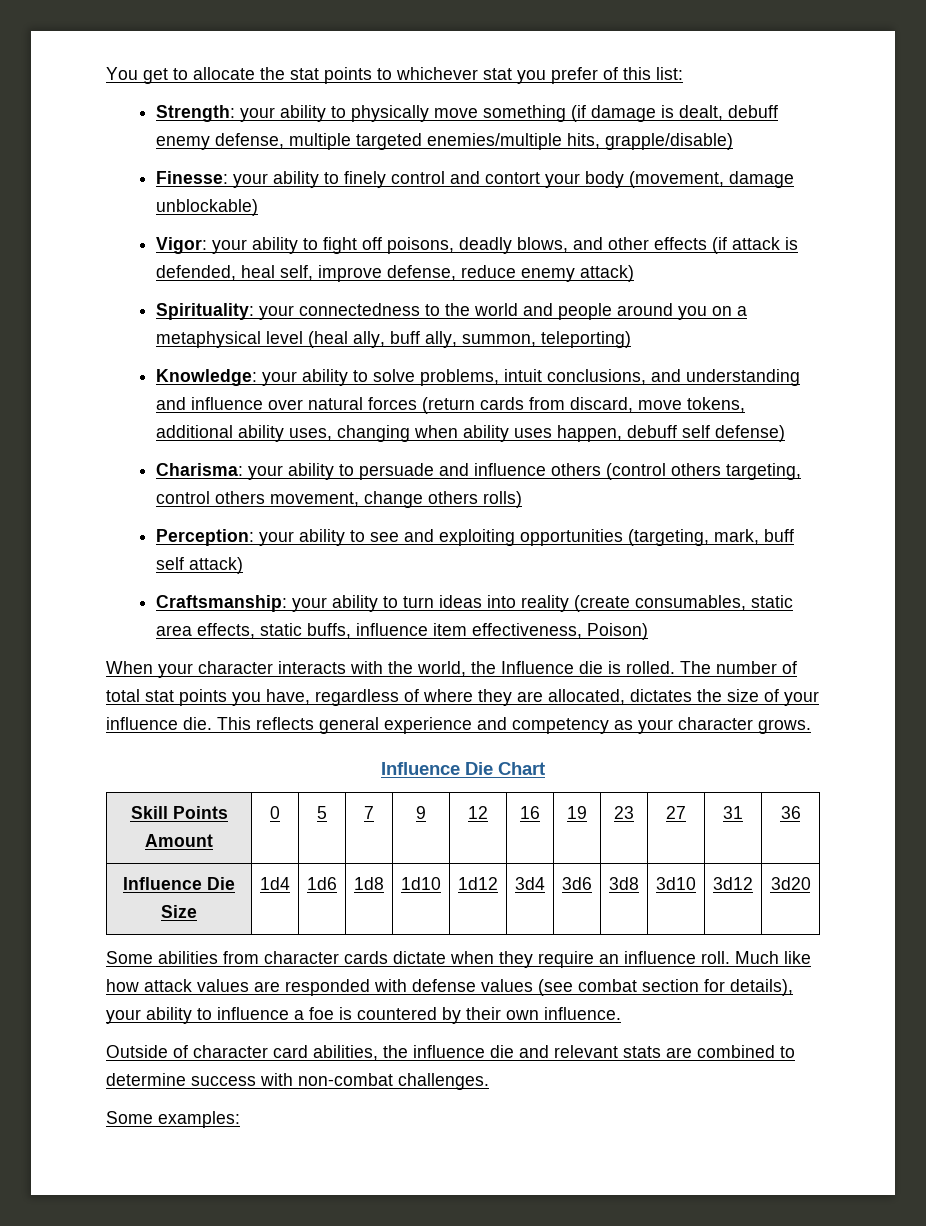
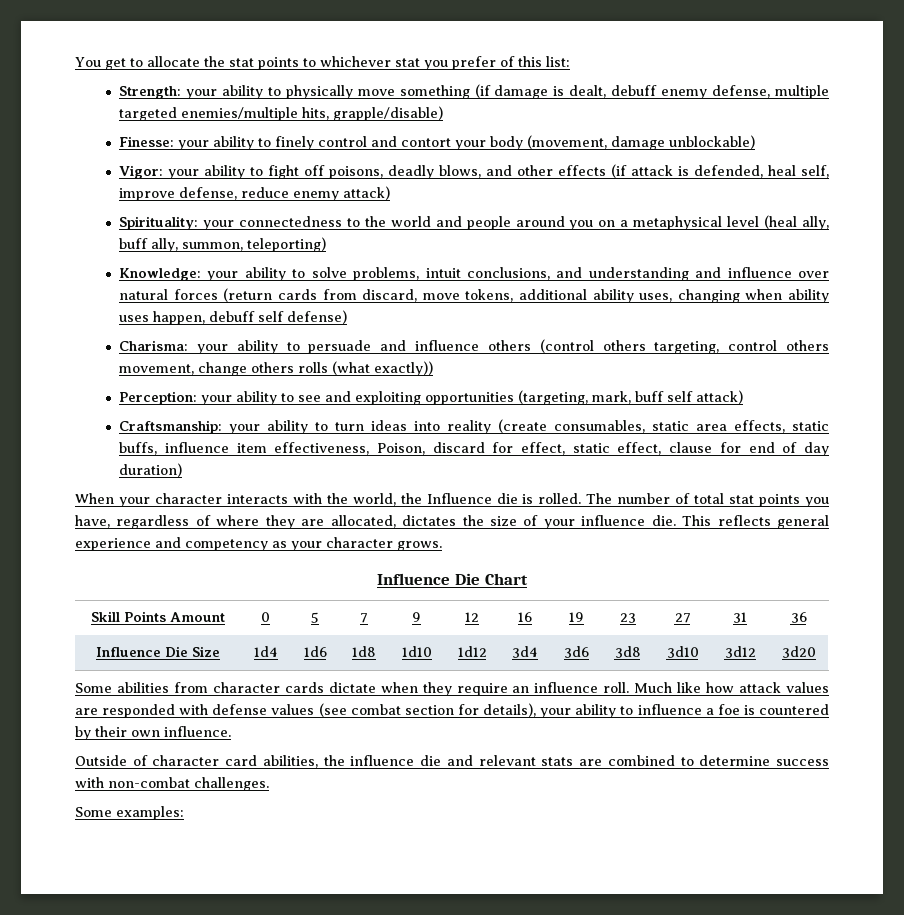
- Charisma: your ability to persuade and influence others (control others targeting, control others movement, change others rolls)
+ Charisma: your ability to persuade and influence others (control others targeting, control others movement, change others rolls (what exactly))
- Craftsmanship: your ability to turn ideas into reality (create consumables, static area effects, static buffs, influence item effectiveness, Poison)
+ Craftsmanship: your ability to turn ideas into reality (create consumables, static area effects, static buffs, influence item effectiveness, Poison, discard for effect, static effect, clause for end of day duration)

